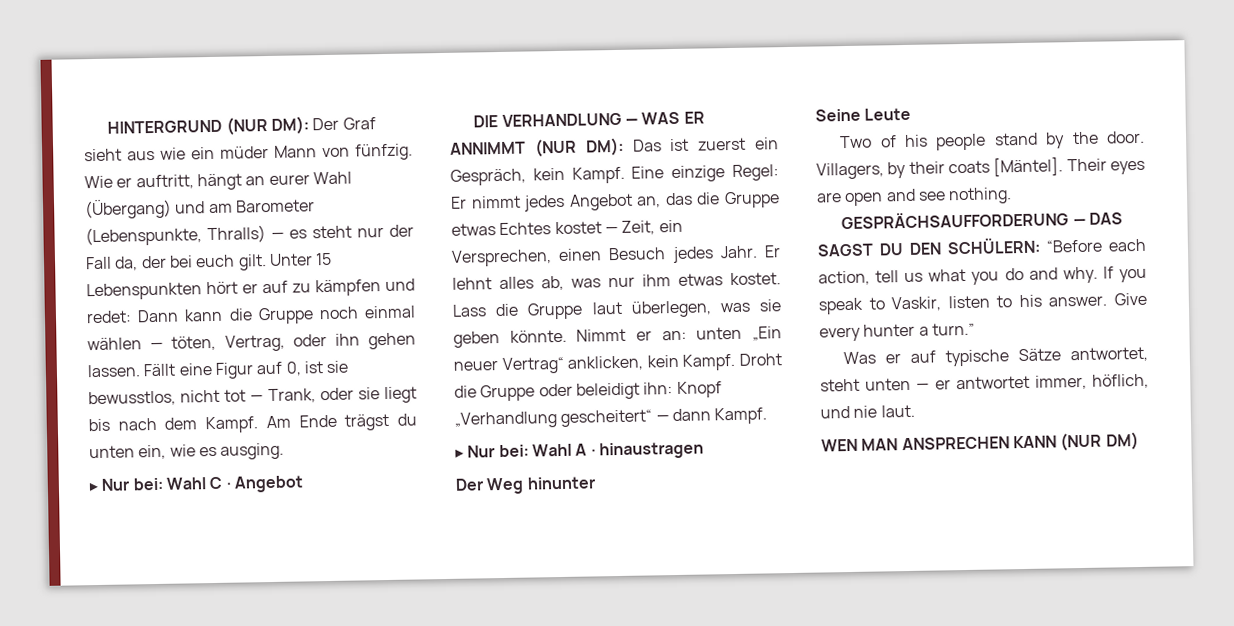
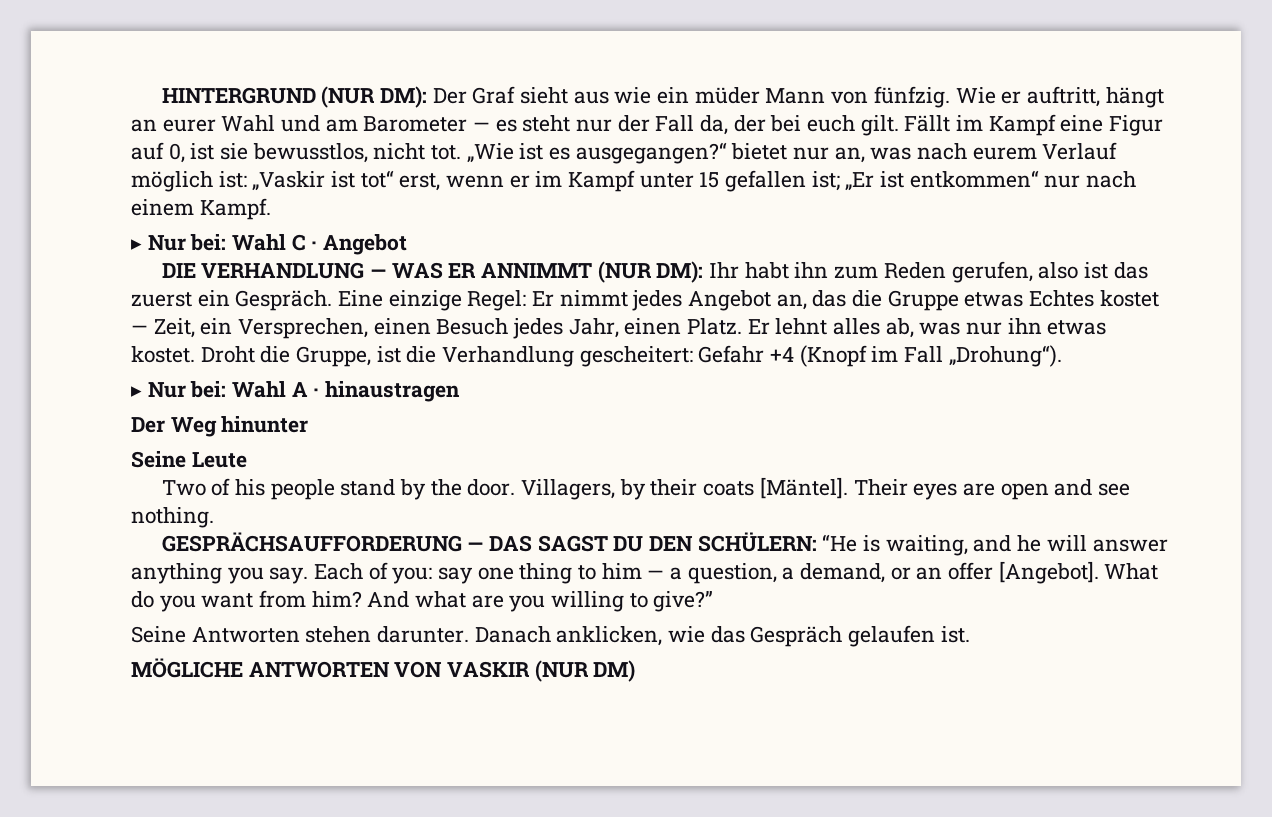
- Wie er auftritt, hängt an eurer Wahl (Übergang) und am Barometer (Lebenspunkte, Thralls) — es steht nur der Fall da, der bei euch gilt.
+ Wie er auftritt, hängt an eurer Wahl und am Barometer — es steht nur der Fall da, der bei euch gilt.
- Unter 15 Lebenspunkten hört er auf zu kämpfen und redet: Dann kann die Gruppe noch einmal wählen — töten, Vertrag, oder ihn gehen lassen. Fällt eine Figur auf 0, ist sie bewusstlos, nicht tot — Trank, oder sie liegt bis nach dem Kampf. Am Ende trägst du unten ein, wie es ausging.
+ Fällt im Kampf eine Figur auf 0, ist sie bewusstlos, nicht tot. „Wie ist es ausgegangen?“ bietet nur an, was nach eurem Verlauf möglich ist: „Vaskir ist tot“ erst, wenn er im Kampf unter 15 gefallen ist; „Er ist entkommen“ nur nach einem Kampf.
- DIE VERHANDLUNG — WAS ER ANNIMMT (NUR DM): Das ist zuerst ein Gespräch, kein Kampf.
+ DIE VERHANDLUNG — WAS ER ANNIMMT (NUR DM): Ihr habt ihn zum Reden gerufen, also ist das zuerst ein Gespräch.
- Eine einzige Regel: Er nimmt jedes Angebot an, das die Gruppe etwas Echtes kostet — Zeit, ein Versprechen, einen Besuch jedes Jahr.
+ Eine einzige Regel: Er nimmt jedes Angebot an, das die Gruppe etwas Echtes kostet — Zeit, ein Versprechen, einen Besuch jedes Jahr, einen Platz.
- Er lehnt alles ab, was nur ihm etwas kostet.
+ Er lehnt alles ab, was nur ihn etwas kostet.
- Lass die Gruppe laut überlegen, was sie geben könnte. Nimmt er an: unten „Ein neuer Vertrag“ anklicken, kein Kampf. Droht die Gruppe oder beleidigt ihn: Knopf „Verhandlung gescheitert“ — dann Kampf.
+ Droht die Gruppe, ist die Verhandlung gescheitert: Gefahr +4 (Knopf im Fall „Drohung“).
- GESPRÄCHSAUFFORDERUNG — DAS SAGST DU DEN SCHÜLERN: “Before each action, tell us what you do and why. If you speak to Vaskir, listen to his answer. Give every hunter a turn.”
- Was er auf typische Sätze antwortet, steht unten — er antwortet immer, höflich, und nie laut.
- WEN MAN ANSPRECHEN KANN (NUR DM)
+ GESPRÄCHSAUFFORDERUNG — DAS SAGST DU DEN SCHÜLERN: “He is waiting, and he will answer anything you say. Each of you: say one thing to him — a question, a demand, or an offer [Angebot]. What do you want from him? And what are you willing to give?”
+ Seine Antworten stehen darunter. Danach anklicken, wie das Gespräch gelaufen ist.
+ MÖGLICHE ANTWORTEN VON VASKIR (NUR DM)

